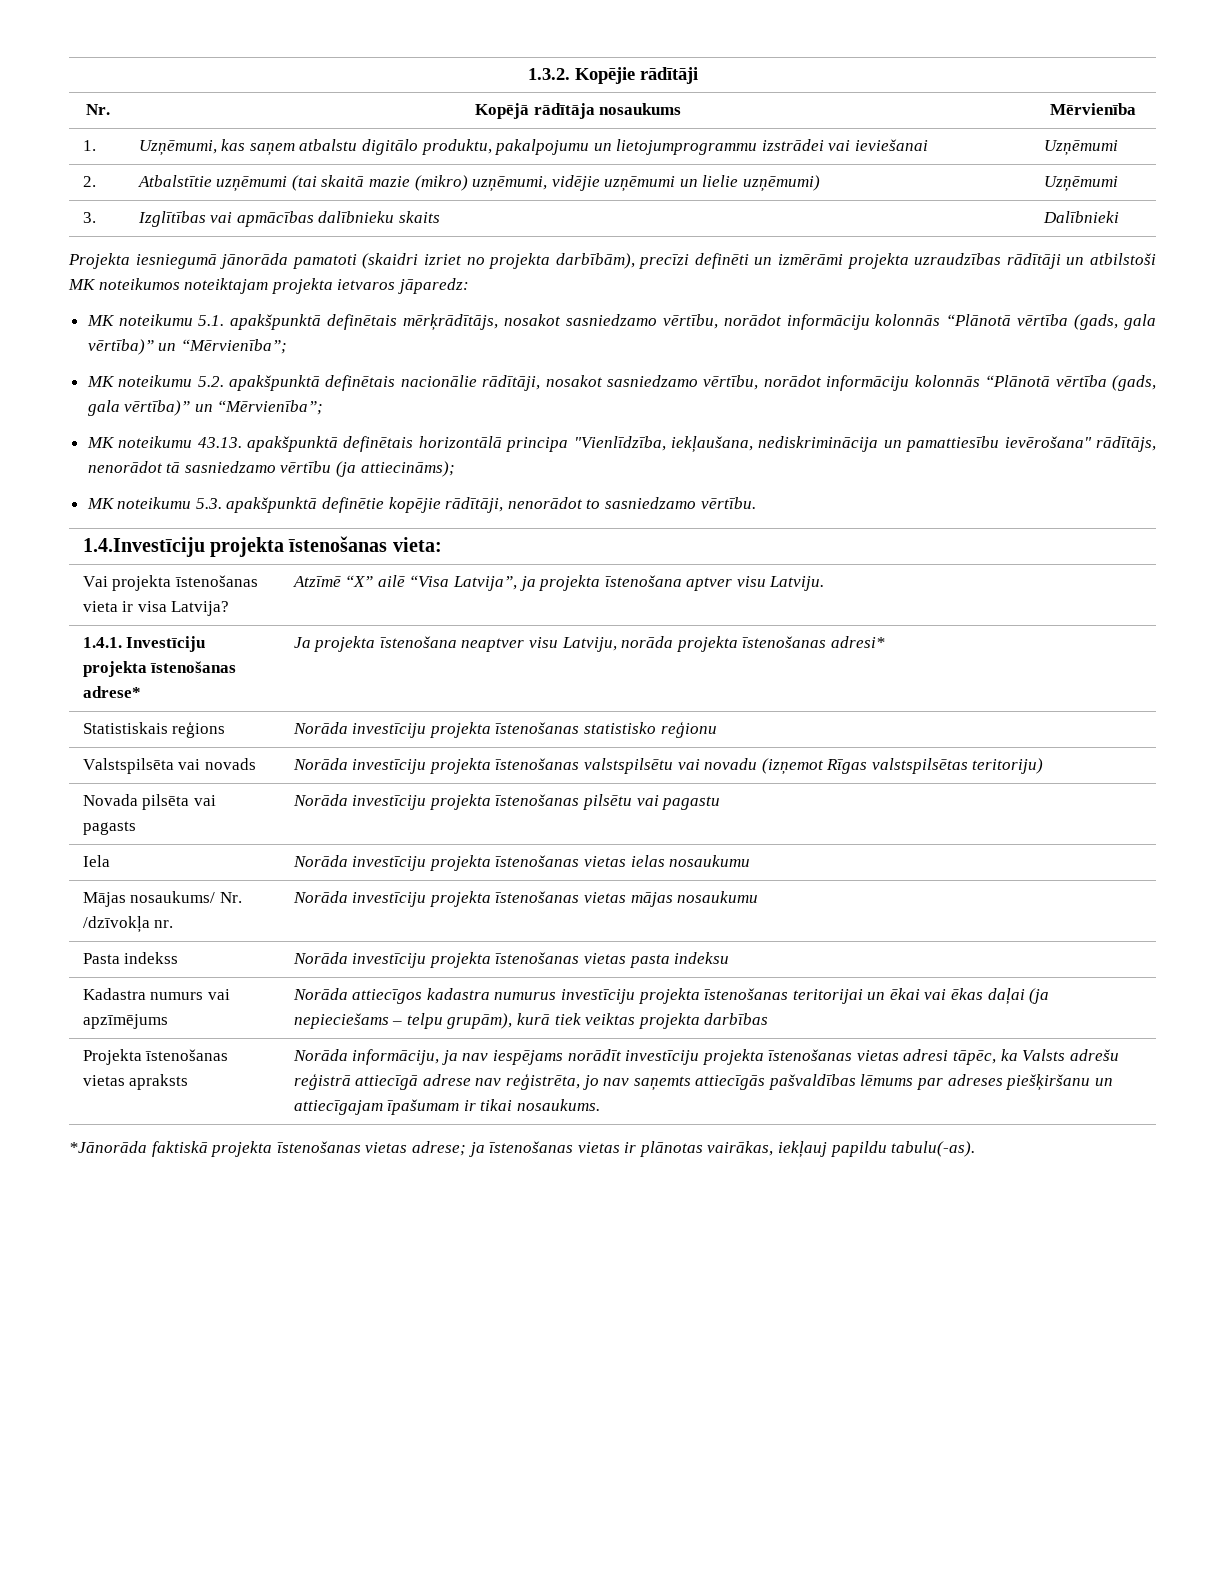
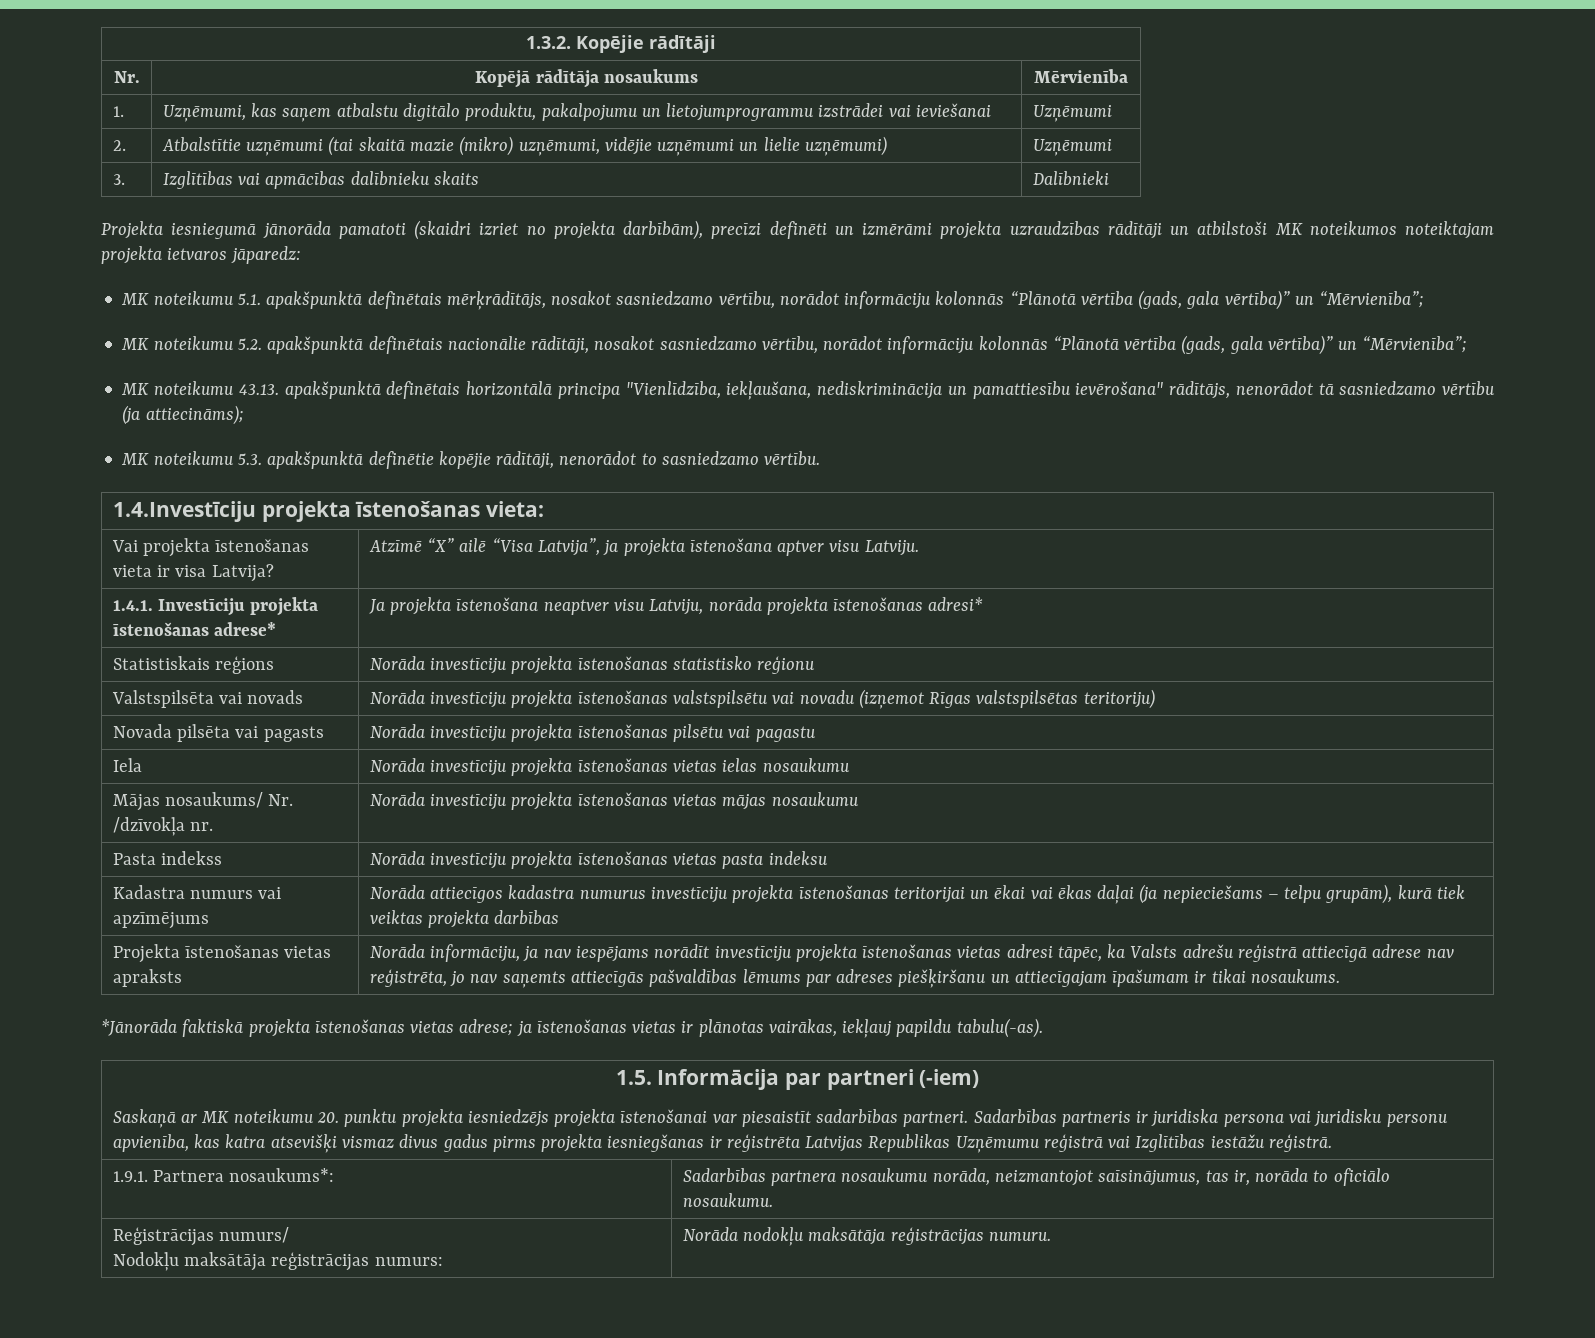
+ 1.5. Informācija par partneri (-iem)
+ Saskaņā ar MK noteikumu 20. punktu projekta iesniedzējs projekta īstenošanai var piesaistīt sadarbības partneri. Sadarbības partneris ir juridiska persona vai juridisku personu apvienība, kas katra atsevišķi vismaz divus gadus pirms projekta iesniegšanas ir reģistrēta Latvijas Republikas Uzņēmumu reģistrā vai Izglītības iestāžu reģistrā.
+ 1.9.1. Partnera nosaukums*: | Sadarbības partnera nosaukumu norāda, neizmantojot saīsinājumus, tas ir, norāda to oficiālo nosaukumu.
+ Reģistrācijas numurs/
+ Nodokļu maksātāja reģistrācijas numurs: | Norāda nodokļu maksātāja reģistrācijas numuru.

